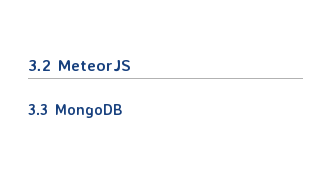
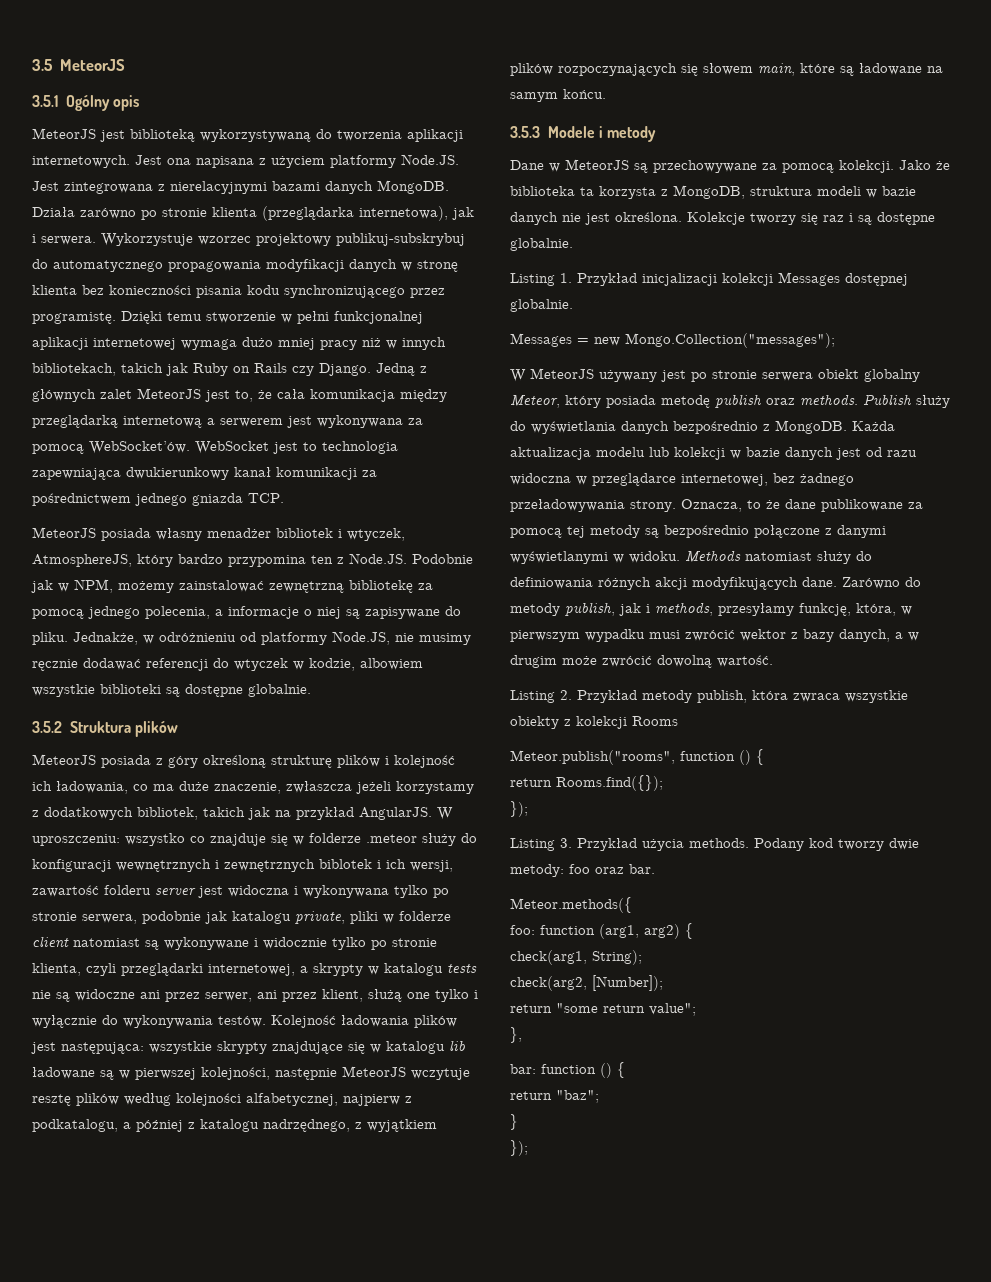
- 3.2 MeteorJS
+ 3.5 MeteorJS
- 3.3 MongoDB
+ 3.5.1 Ogólny opis
+ MeteorJS jest biblioteką wykorzystywaną do tworzenia aplikacji internetowych. Jest ona napisana z użyciem platformy Node.JS. Jest zintegrowana z nierelacyjnymi bazami danych MongoDB. Działa zarówno po stronie klienta (przeglądarka internetowa), jak i serwera. Wykorzystuje wzorzec projektowy publikuj-subskrybuj do automatycznego propagowania modyfikacji danych w stronę klienta bez konieczności pisania kodu synchronizującego przez programistę. Dzięki temu stworzenie w pełni funkcjonalnej aplikacji internetowej wymaga dużo mniej pracy niż w innych bibliotekach, takich jak Ruby on Rails czy Django. Jedną z głównych zalet MeteorJS jest to, że cała komunikacja między przeglądarką internetową a serwerem jest wykonywana za pomocą WebSocket’ów. WebSocket jest to technologia zapewniająca dwukierunkowy kanał komunikacji za pośrednictwem jednego gniazda TCP.
+ MeteorJS posiada własny menadżer bibliotek i wtyczek, AtmosphereJS, który bardzo przypomina ten z Node.JS. Podobnie jak w NPM, możemy zainstalować zewnętrzną bibliotekę za pomocą jednego polecenia, a informacje o niej są zapisywane do pliku. Jednakże, w odróżnieniu od platformy Node.JS, nie musimy ręcznie dodawać referencji do wtyczek w kodzie, albowiem wszystkie biblioteki są dostępne globalnie.
+ 3.5.2 Struktura plików
+ MeteorJS posiada z góry określoną strukturę plików i kolejność ich ładowania, co ma duże znaczenie, zwłaszcza jeżeli korzystamy z dodatkowych bibliotek, takich jak na przykład AngularJS. W uproszczeniu: wszystko co znajduje się w folderze .meteor służy do konfiguracji wewnętrznych i zewnętrznych biblotek i ich wersji, zawartość folderu server jest widoczna i wykonywana tylko po stronie serwera, podobnie jak katalogu private, pliki w folderze client natomiast są wykonywane i widocznie tylko po stronie klienta, czyli przeglądarki internetowej, a skrypty w katalogu tests nie są widoczne ani przez serwer, ani przez klient, służą one tylko i wyłącznie do wykonywania testów. Kolejność ładowania plików jest następująca: wszystkie skrypty znajdujące się w katalogu lib ładowane są w pierwszej kolejności, następnie MeteorJS wczytuje resztę plików według kolejności alfabetycznej, najpierw z podkatalogu, a później z katalogu nadrzędnego, z wyjątkiem plików rozpoczynających się słowem main, które są ładowane na samym końcu.
+ 3.5.3 Modele i metody
+ Dane w MeteorJS są przechowywane za pomocą kolekcji. Jako że biblioteka ta korzysta z MongoDB, struktura modeli w bazie danych nie jest określona. Kolekcje tworzy się raz i są dostępne globalnie.
+ Listing 1. Przykład inicjalizacji kolekcji Messages dostępnej globalnie.
+ Messages = new Mongo.Collection("messages");
+ W MeteorJS używany jest po stronie serwera obiekt globalny Meteor, który posiada metodę publish oraz methods. Publish służy do wyświetlania danych bezpośrednio z MongoDB. Każda aktualizacja modelu lub kolekcji w bazie danych jest od razu widoczna w przeglądarce internetowej, bez żadnego przeładowywania strony. Oznacza, to że dane publikowane za pomocą tej metody są bezpośrednio połączone z danymi wyświetlanymi w widoku. Methods natomiast służy do definiowania różnych akcji modyfikujących dane. Zarówno do metody publish, jak i methods, przesyłamy funkcję, która, w pierwszym wypadku musi zwrócić wektor z bazy danych, a w drugim może zwrócić dowolną wartość.
+ Listing 2. Przykład metody publish, która zwraca wszystkie obiekty z kolekcji Rooms
+ Meteor.publish("rooms", function () {
+ return Rooms.find({});
+ });
+ Listing 3. Przykład użycia methods. Podany kod tworzy dwie metody: foo oraz bar.
+ Meteor.methods({
+ foo: function (arg1, arg2) {
+ check(arg1, String);
+ check(arg2, [Number]);
+ return "some return value";
+ },
+ bar: function () {
+ return "baz";
+ }
+ });

